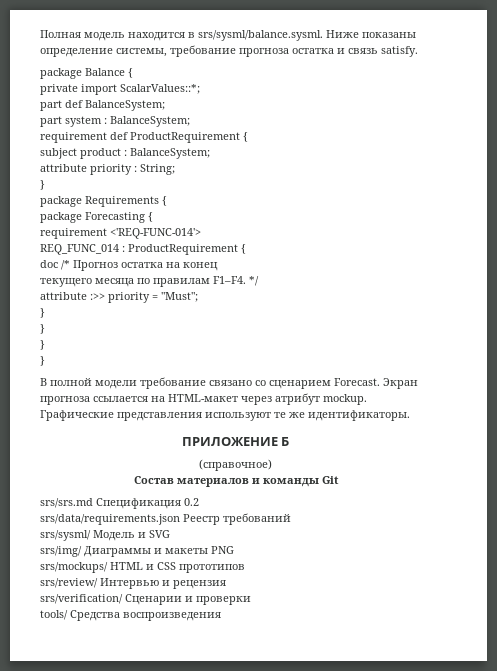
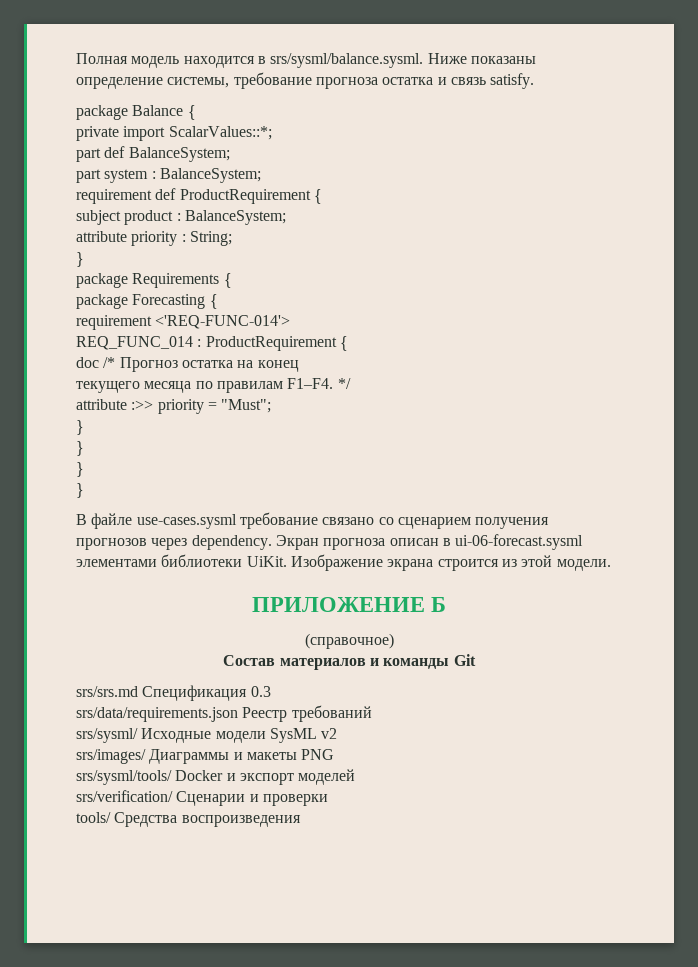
- В полной модели требование связано со сценарием Forecast. Экран прогноза ссылается на HTML-макет через атрибут mockup. Графические представления используют те же идентификаторы.
+ В файле use-cases.sysml требование связано со сценарием получения прогнозов через dependency. Экран прогноза описан в ui-06-forecast.sysml элементами библиотеки UiKit. Изображение экрана строится из этой модели.
- srs/srs.md Спецификация 0.2
+ srs/srs.md Спецификация 0.3
- srs/sysml/ Модель и SVG
- srs/img/ Диаграммы и макеты PNG
+ srs/sysml/ Исходные модели SysML v2
+ srs/images/ Диаграммы и макеты PNG
- srs/mockups/ HTML и CSS прототипов
- srs/review/ Интервью и рецензия
+ srs/sysml/tools/ Docker и экспорт моделей

